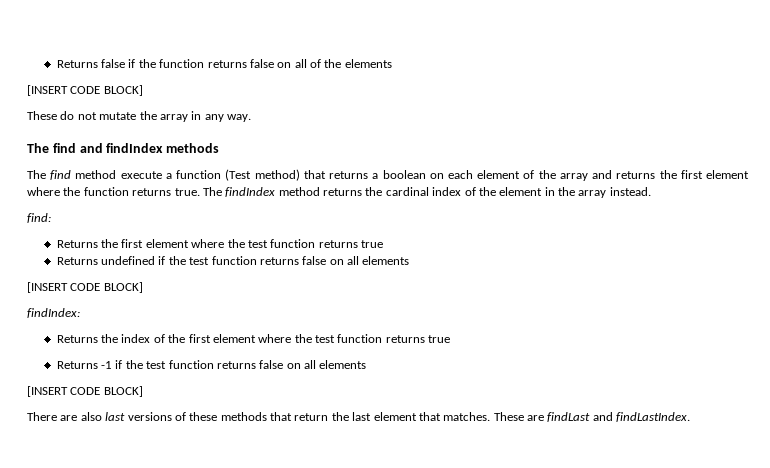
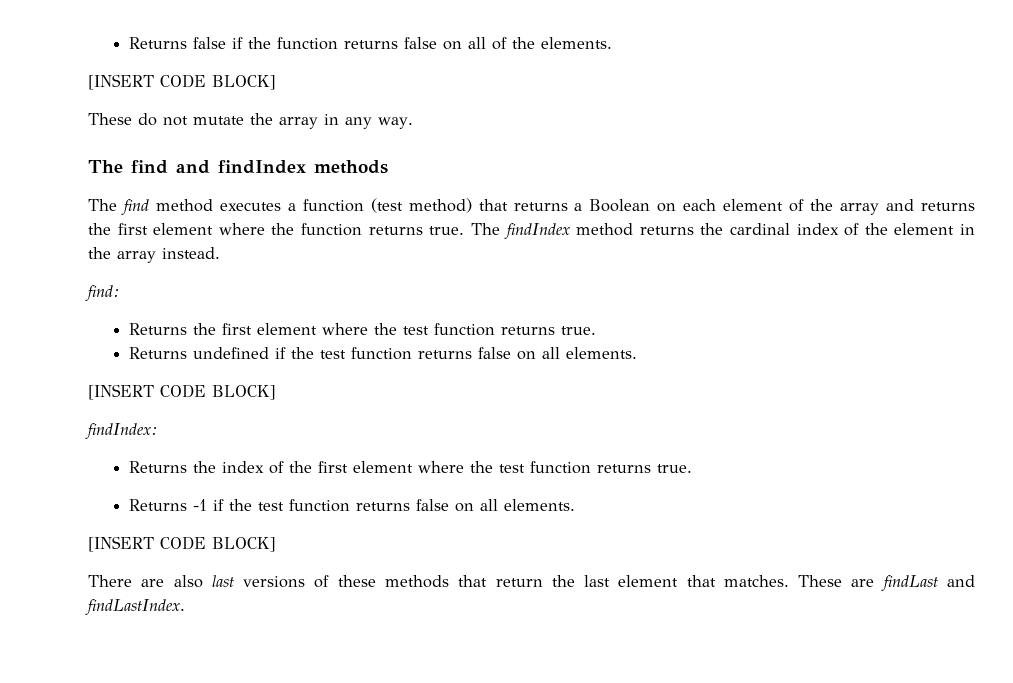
- Returns false if the function returns false on all of the elements
+ Returns false if the function returns false on all of the elements.
- The find method execute a function (Test method) that returns a boolean on each element of the array and returns the first element where the function returns true.
+ The find method executes a function (test method) that returns a Boolean on each element of the array and returns the first element where the function returns true.
- Returns the first element where the test function returns true
+ Returns the first element where the test function returns true.
- Returns undefined if the test function returns false on all elements
+ Returns undefined if the test function returns false on all elements.
- Returns the index of the first element where the test function returns true
+ Returns the index of the first element where the test function returns true.
- Returns -1 if the test function returns false on all elements
+ Returns -1 if the test function returns false on all elements.

